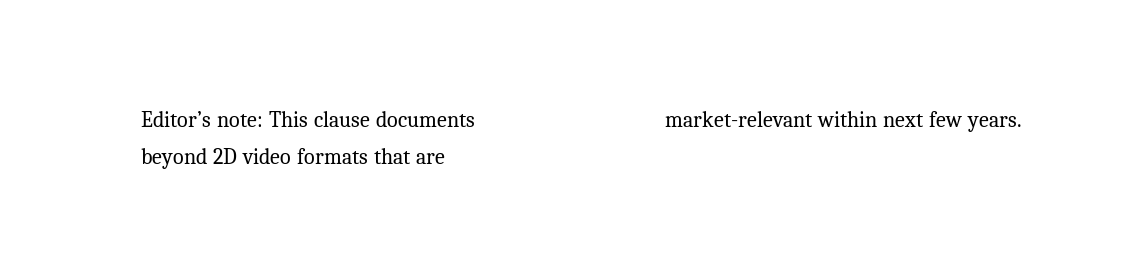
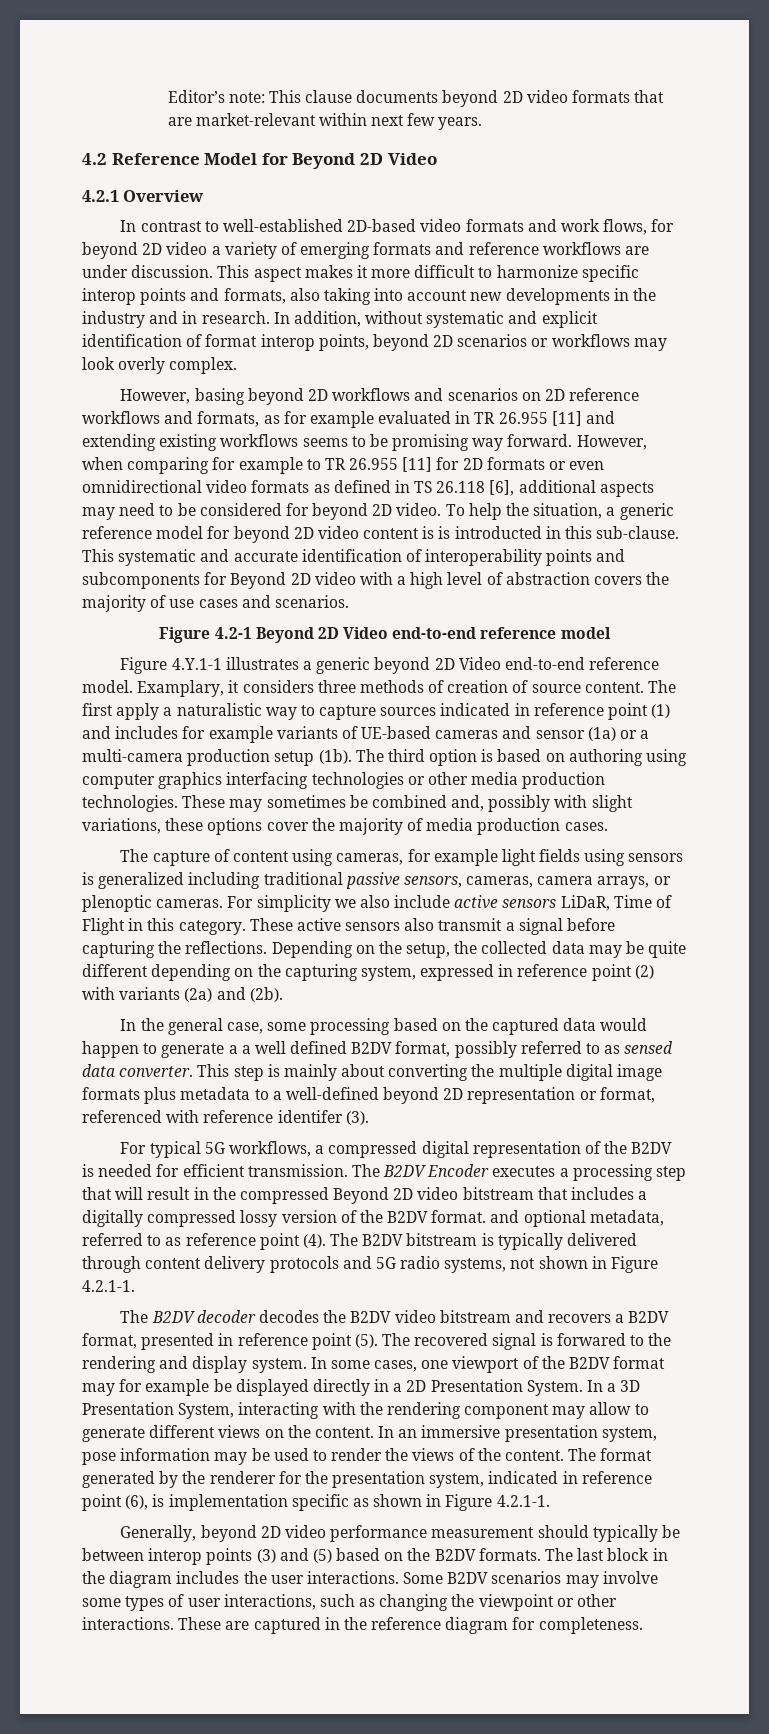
+ 4.2 Reference Model for Beyond 2D Video
+ 4.2.1 Overview
+ In contrast to well-established 2D-based video formats and work flows, for beyond 2D video a variety of emerging formats and reference workflows are under discussion. This aspect makes it more difficult to harmonize specific interop points and formats, also taking into account new developments in the industry and in research. In addition, without systematic and explicit identification of format interop points, beyond 2D scenarios or workflows may look overly complex.
+ However, basing beyond 2D workflows and scenarios on 2D reference workflows and formats, as for example evaluated in TR 26.955 [11] and extending existing workflows seems to be promising way forward. However, when comparing for example to TR 26.955 [11] for 2D formats or even omnidirectional video formats as defined in TS 26.118 [6], additional aspects may need to be considered for beyond 2D video. To help the situation, a generic reference model for beyond 2D video content is is introducted in this sub-clause. This systematic and accurate identification of interoperability points and subcomponents for Beyond 2D video with a high level of abstraction covers the majority of use cases and scenarios.
+ Figure 4.2-1 Beyond 2D Video end-to-end reference model
+ Figure 4.Y.1-1 illustrates a generic beyond 2D Video end-to-end reference model. Examplary, it considers three methods of creation of source content. The first apply a naturalistic way to capture sources indicated in reference point (1) and includes for example variants of UE-based cameras and sensor (1a) or a multi-camera production setup (1b). The third option is based on authoring using computer graphics interfacing technologies or other media production technologies. These may sometimes be combined and, possibly with slight variations, these options cover the majority of media production cases.
+ The capture of content using cameras, for example light fields using sensors is generalized including traditional passive sensors, cameras, camera arrays, or plenoptic cameras. For simplicity we also include active sensors LiDaR, Time of Flight in this category. These active sensors also transmit a signal before capturing the reflections. Depending on the setup, the collected data may be quite different depending on the capturing system, expressed in reference point (2) with variants (2a) and (2b).
+ In the general case, some processing based on the captured data would happen to generate a a well defined B2DV format, possibly referred to as sensed data converter. This step is mainly about converting the multiple digital image formats plus metadata to a well-defined beyond 2D representation or format, referenced with reference identifer (3).
+ For typical 5G workflows, a compressed digital representation of the B2DV is needed for efficient transmission. The B2DV Encoder executes a processing step that will result in the compressed Beyond 2D video bitstream that includes a digitally compressed lossy version of the B2DV format. and optional metadata, referred to as reference point (4). The B2DV bitstream is typically delivered through content delivery protocols and 5G radio systems, not shown in Figure 4.2.1-1.
+ The B2DV decoder decodes the B2DV video bitstream and recovers a B2DV format, presented in reference point (5). The recovered signal is forwared to the rendering and display system. In some cases, one viewport of the B2DV format may for example be displayed directly in a 2D Presentation System. In a 3D Presentation System, interacting with the rendering component may allow to generate different views on the content. In an immersive presentation system, pose information may be used to render the views of the content. The format generated by the renderer for the presentation system, indicated in reference point (6), is implementation specific as shown in Figure 4.2.1-1.
+ Generally, beyond 2D video performance measurement should typically be between interop points (3) and (5) based on the B2DV formats. The last block in the diagram includes the user interactions. Some B2DV scenarios may involve some types of user interactions, such as changing the viewpoint or other interactions. These are captured in the reference diagram for completeness.

